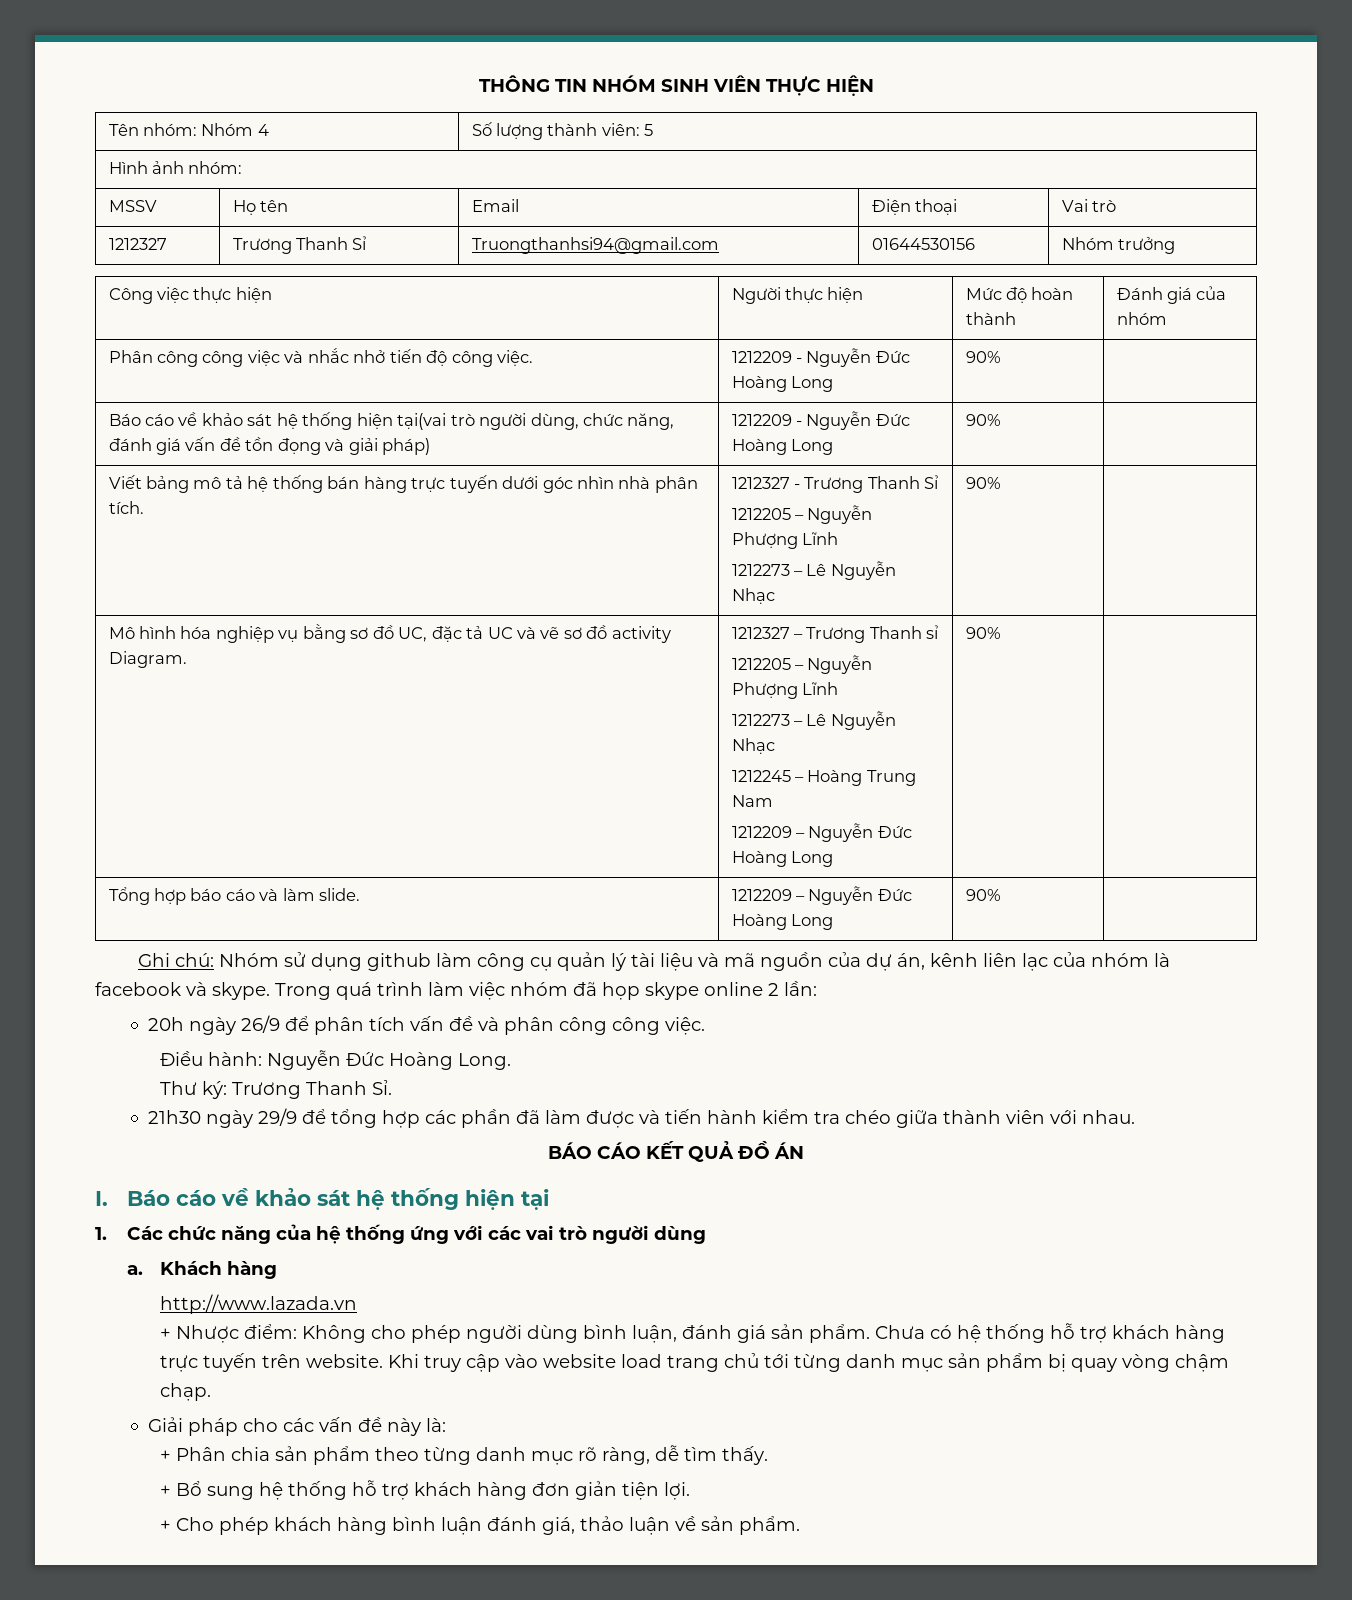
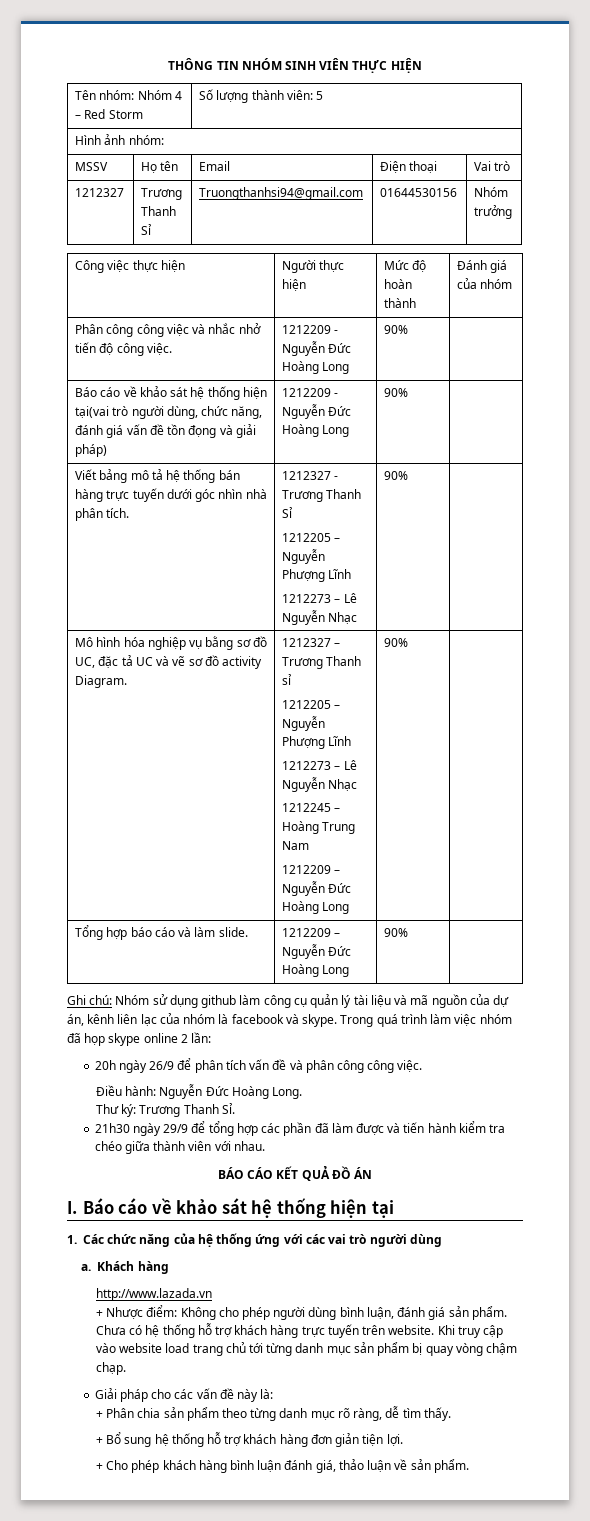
- Tên nhóm: Nhóm 4 | Số lượng thành viên: 5
+ Tên nhóm: Nhóm 4 – Red Storm | Số lượng thành viên: 5

